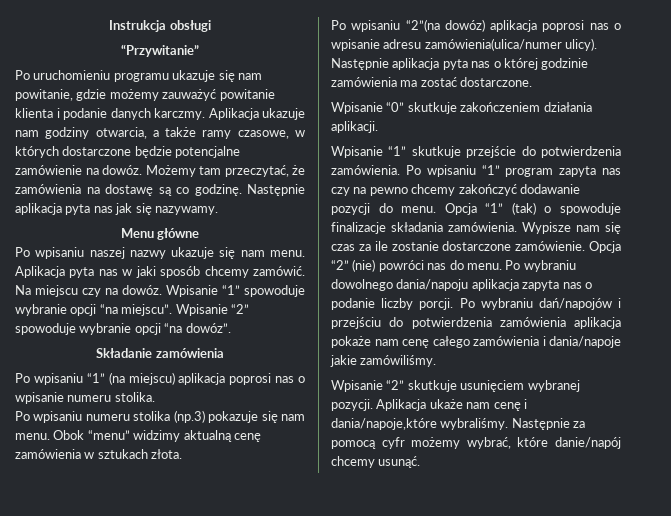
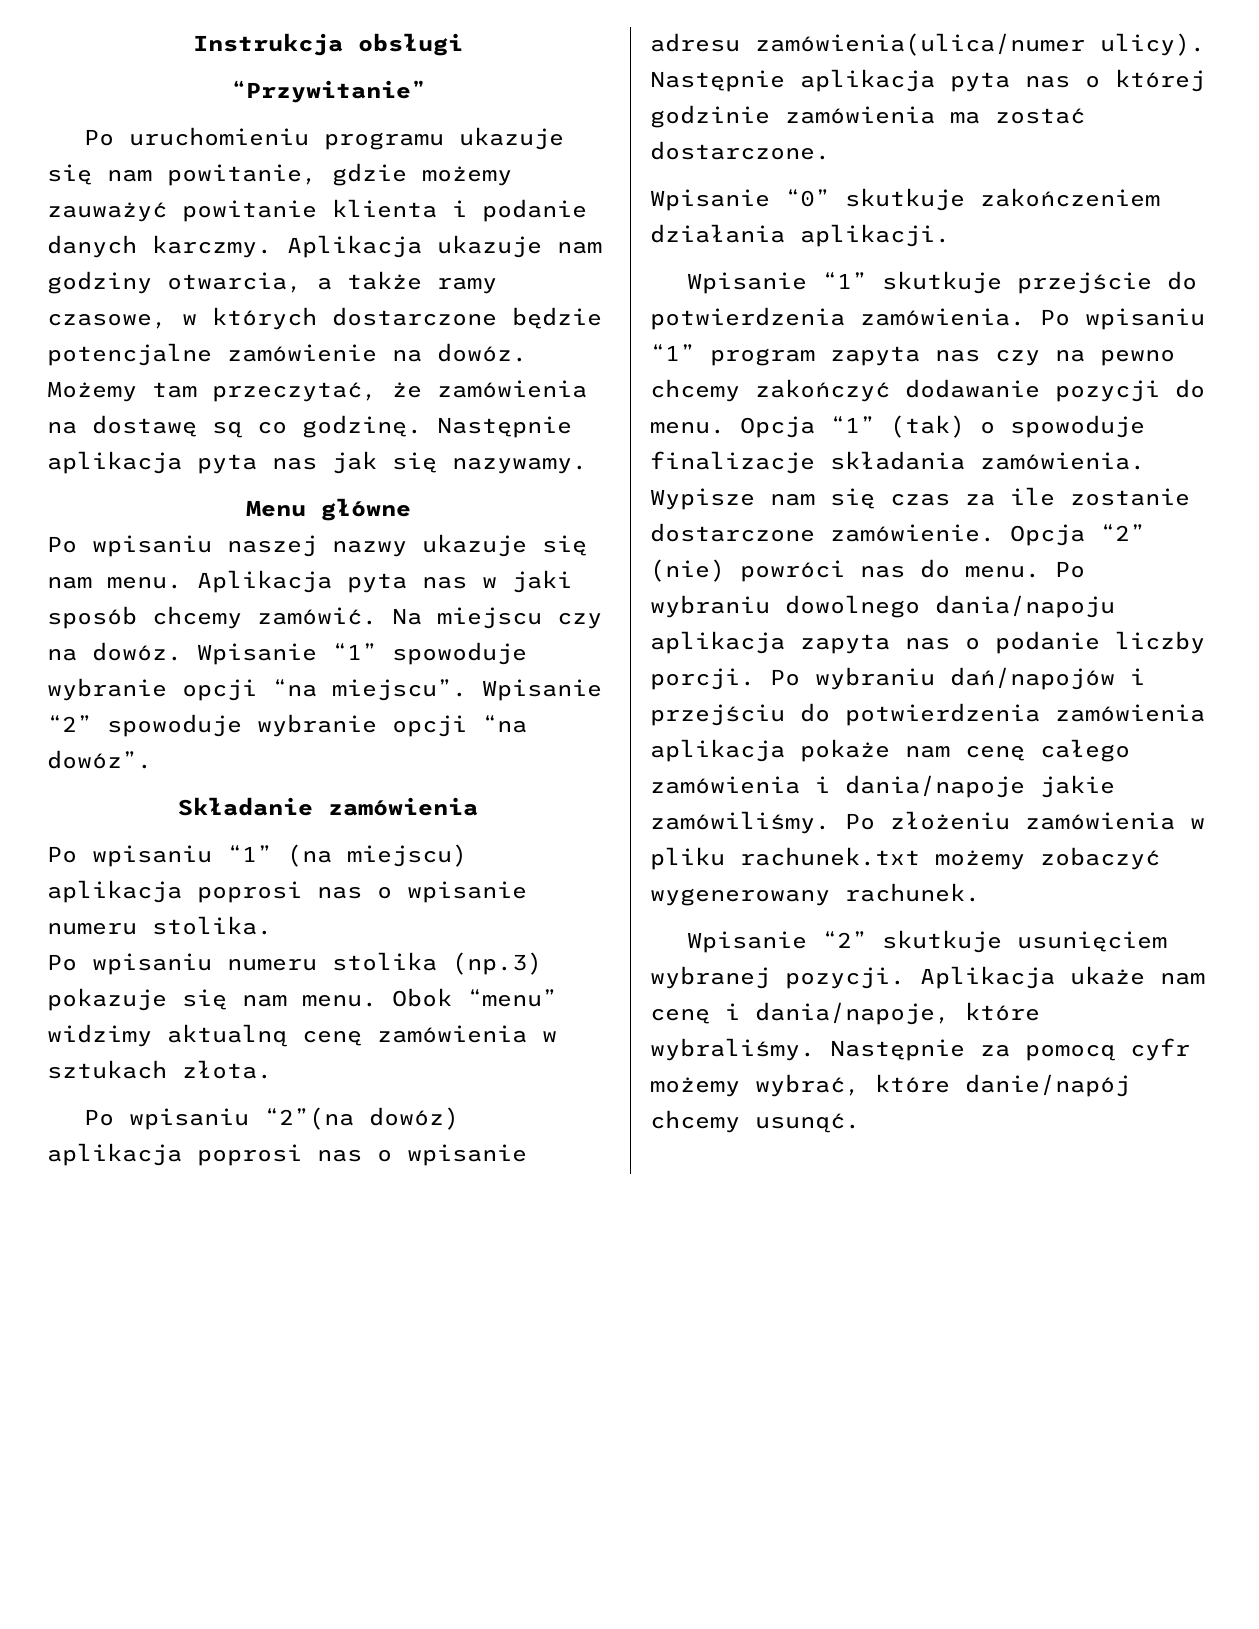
+ Po złożeniu zamówienia w pliku rachunek.txt możemy zobaczyć wygenerowany rachunek.
- Aplikacja ukaże nam cenę i dania/napoje,które wybraliśmy.
+ Aplikacja ukaże nam cenę i dania/napoje, które wybraliśmy.

